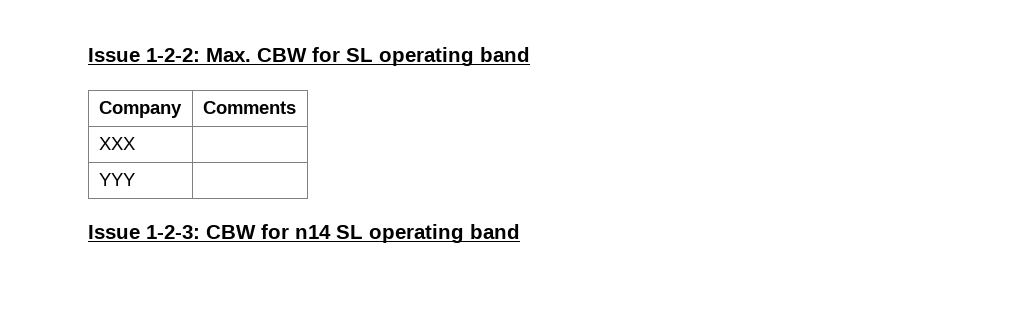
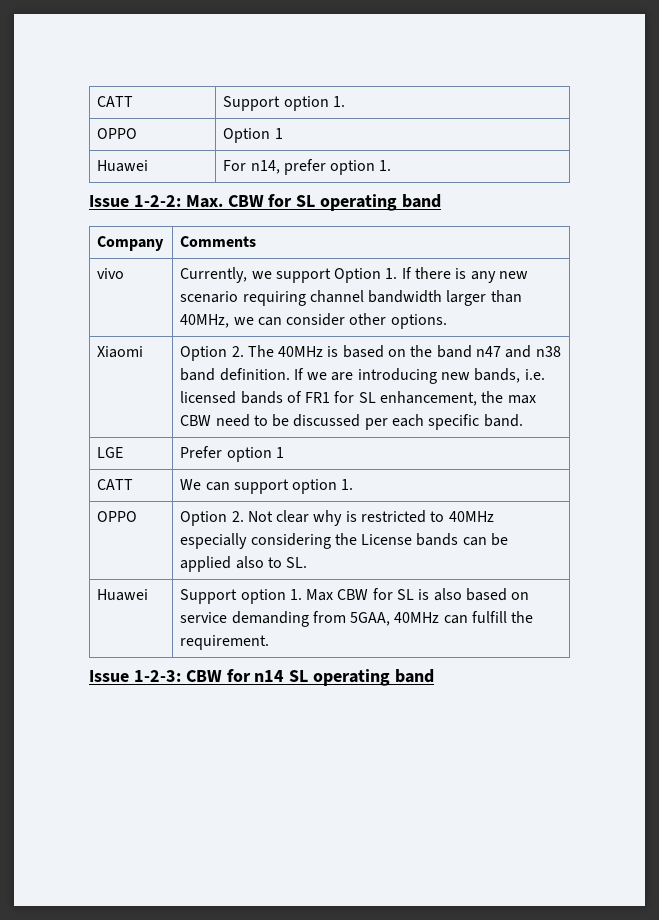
+ CATT | Support option 1.
+ OPPO | Option 1
+ Huawei | For n14, prefer option 1.
- XXX |
- YYY |
+ vivo | Currently, we support Option 1. If there is any new scenario requiring channel bandwidth larger than 40MHz, we can consider other options.
+ Xiaomi | Option 2. The 40MHz is based on the band n47 and n38 band definition. If we are introducing new bands, i.e. licensed bands of FR1 for SL enhancement, the max CBW need to be discussed per each specific band.
+ LGE | Prefer option 1
+ CATT | We can support option 1.
+ OPPO | Option 2. Not clear why is restricted to 40MHz especially considering the License bands can be applied also to SL.
+ Huawei | Support option 1. Max CBW for SL is also based on service demanding from 5GAA, 40MHz can fulfill the requirement.

